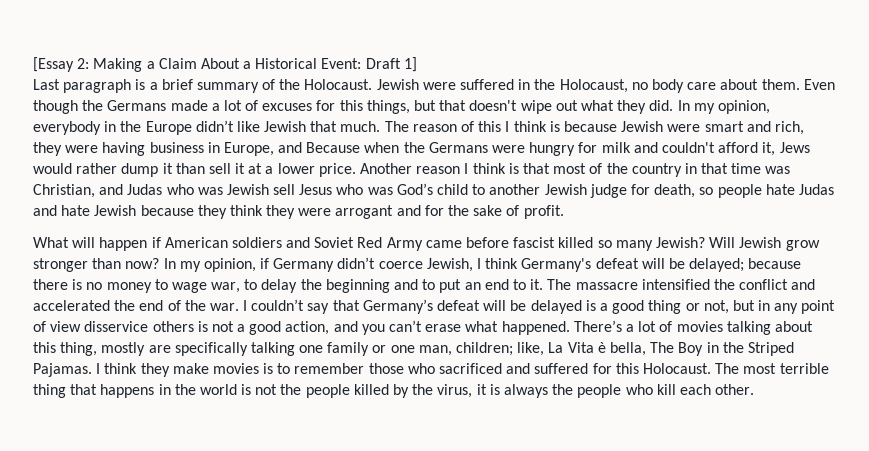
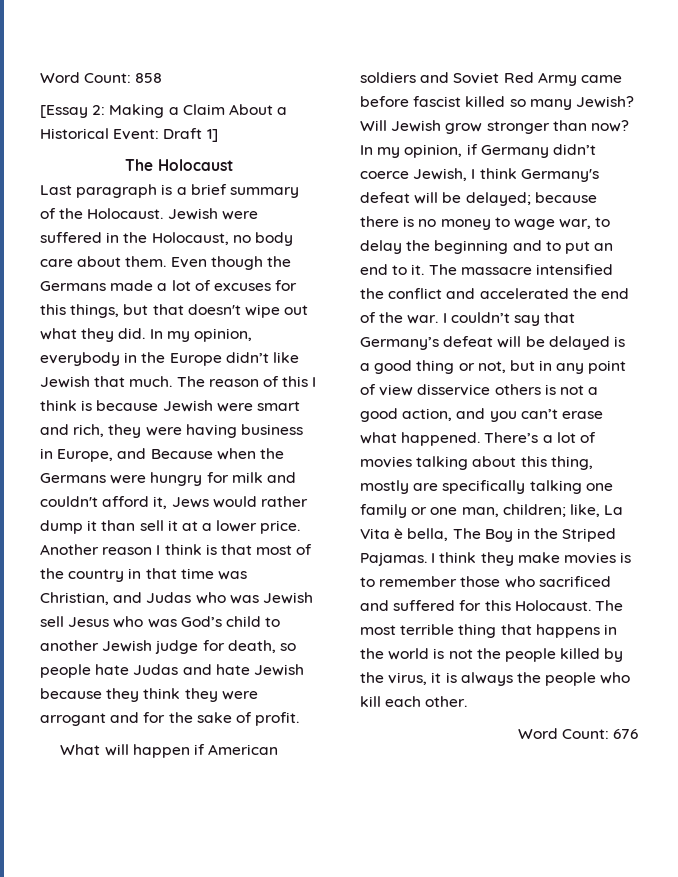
+ Word Count: 858
+ The Holocaust
+ Word Count: 676

